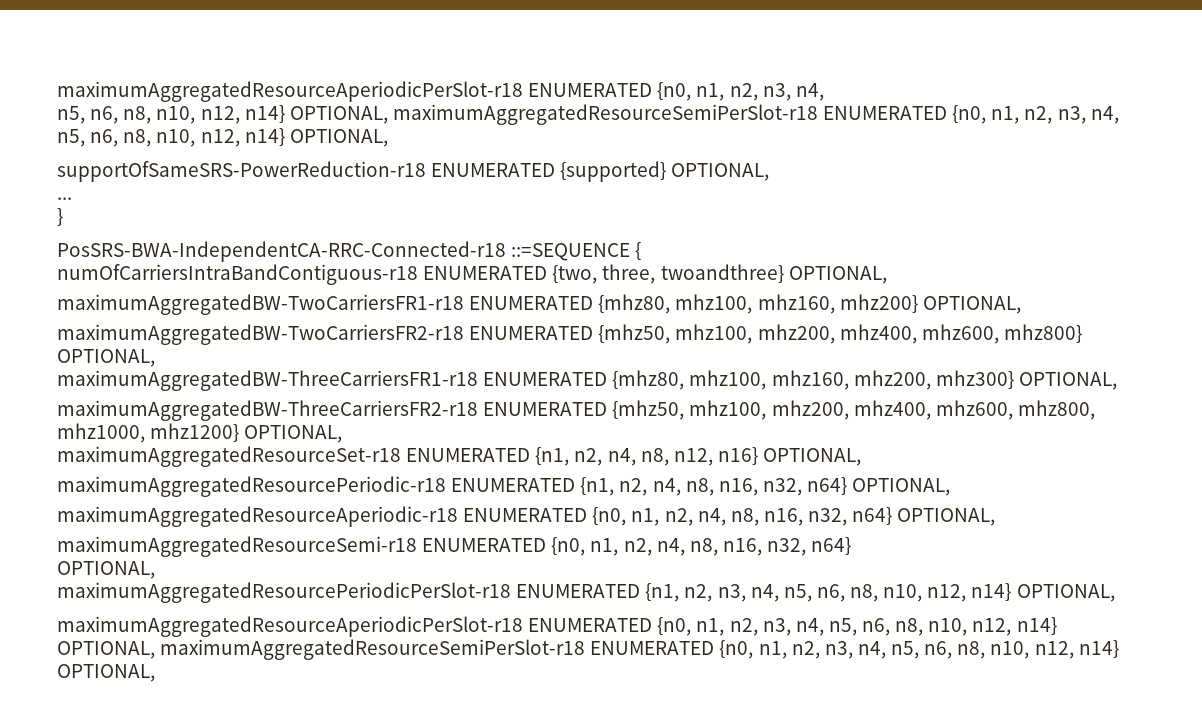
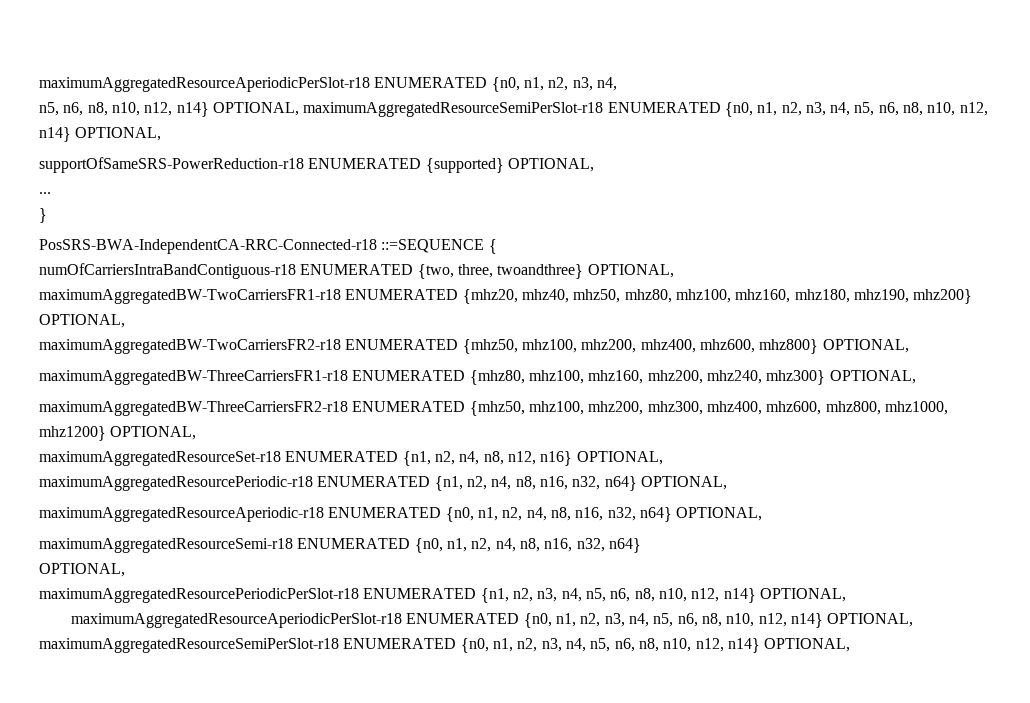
- maximumAggregatedBW-TwoCarriersFR1-r18 ENUMERATED {mhz80, mhz100, mhz160, mhz200} OPTIONAL,
+ maximumAggregatedBW-TwoCarriersFR1-r18 ENUMERATED {mhz20, mhz40, mhz50, mhz80, mhz100, mhz160, mhz180, mhz190, mhz200} OPTIONAL,
- maximumAggregatedBW-ThreeCarriersFR1-r18 ENUMERATED {mhz80, mhz100, mhz160, mhz200, mhz300} OPTIONAL,
+ maximumAggregatedBW-ThreeCarriersFR1-r18 ENUMERATED {mhz80, mhz100, mhz160, mhz200, mhz240, mhz300} OPTIONAL,
- maximumAggregatedBW-ThreeCarriersFR2-r18 ENUMERATED {mhz50, mhz100, mhz200, mhz400, mhz600, mhz800, mhz1000, mhz1200} OPTIONAL,
+ maximumAggregatedBW-ThreeCarriersFR2-r18 ENUMERATED {mhz50, mhz100, mhz200, mhz300, mhz400, mhz600, mhz800, mhz1000, mhz1200} OPTIONAL,

